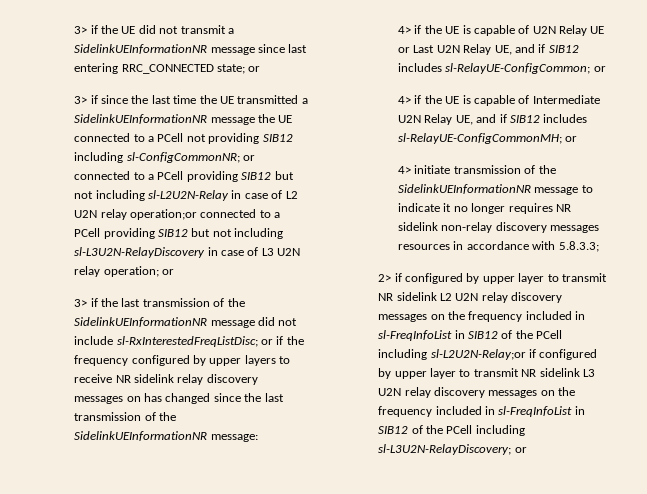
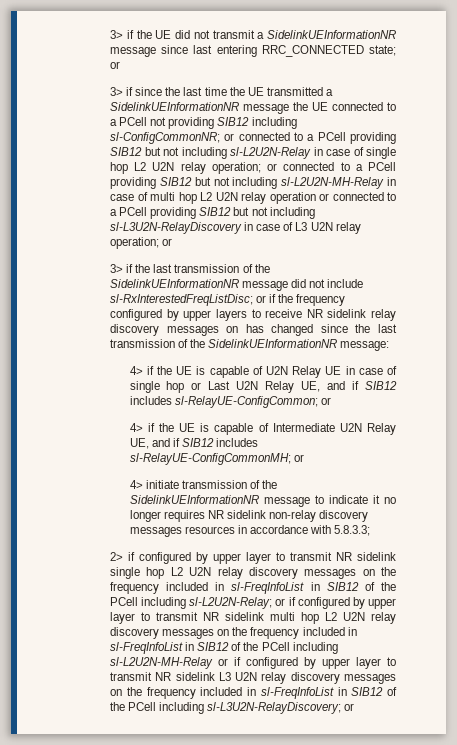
- 3> if since the last time the UE transmitted a SidelinkUEInformationNR message the UE connected to a PCell not providing SIB12 including sl-ConfigCommonNR; or connected to a PCell providing SIB12 but not including sl-L2U2N-Relay in case of L2 U2N relay operation;or connected to a PCell providing SIB12 but not including sl-L3U2N-RelayDiscovery in case of L3 U2N relay operation; or
+ 3> if since the last time the UE transmitted a SidelinkUEInformationNR message the UE connected to a PCell not providing SIB12 including sl-ConfigCommonNR; or connected to a PCell providing SIB12 but not including sl-L2U2N-Relay in case of single hop L2 U2N relay operation; or connected to a PCell providing SIB12 but not including sl-L2U2N-MH-Relay in case of multi hop L2 U2N relay operation or connected to a PCell providing SIB12 but not including sl-L3U2N-RelayDiscovery in case of L3 U2N relay operation; or
- 4> if the UE is capable of U2N Relay UE or Last U2N Relay UE, and if SIB12 includes sl-RelayUE-ConfigCommon; or
+ 4> if the UE is capable of U2N Relay UE in case of single hop or Last U2N Relay UE, and if SIB12 includes sl-RelayUE-ConfigCommon; or
- 2> if configured by upper layer to transmit NR sidelink L2 U2N relay discovery messages on the frequency included in sl-FreqInfoList in SIB12 of the PCell including sl-L2U2N-Relay;or if configured by upper layer to transmit NR sidelink L3 U2N relay discovery messages on the frequency included in sl-FreqInfoList in SIB12 of the PCell including sl-L3U2N-RelayDiscovery; or
+ 2> if configured by upper layer to transmit NR sidelink single hop L2 U2N relay discovery messages on the frequency included in sl-FreqInfoList in SIB12 of the PCell including sl-L2U2N-Relay; or if configured by upper layer to transmit NR sidelink multi hop L2 U2N relay discovery messages on the frequency included in sl-FreqInfoList in SIB12 of the PCell including sl-L2U2N-MH-Relay or if configured by upper layer to transmit NR sidelink L3 U2N relay discovery messages on the frequency included in sl-FreqInfoList in SIB12 of the PCell including sl-L3U2N-RelayDiscovery; or

